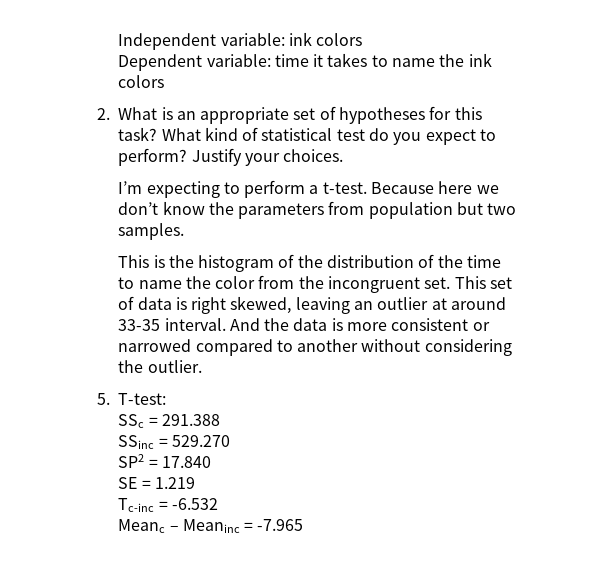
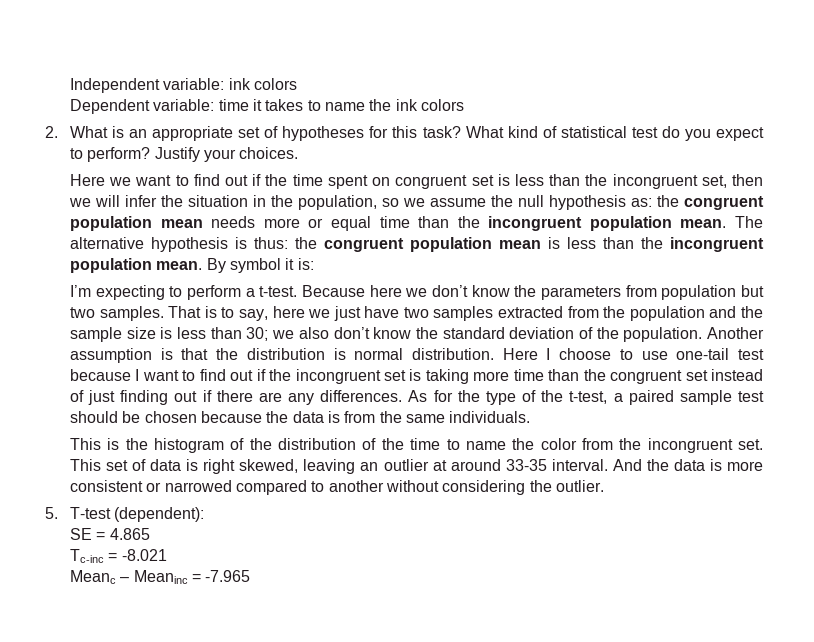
+ Here we want to find out if the time spent on congruent set is less than the incongruent set, then we will infer the situation in the population, so we assume the null hypothesis as: the congruent population mean needs more or equal time than the incongruent population mean. The alternative hypothesis is thus: the congruent population mean is less than the incongruent population mean. By symbol it is:
+ That is to say, here we just have two samples extracted from the population and the sample size is less than 30; we also don’t know the standard deviation of the population. Another assumption is that the distribution is normal distribution. Here I choose to use one-tail test because I want to find out if the incongruent set is taking more time than the congruent set instead of just finding out if there are any differences. As for the type of the t-test, a paired sample test should be chosen because the data is from the same individuals.
- 5. T-test:
- SSc = 291.388
- SSinc = 529.270
- SP2 = 17.840
+ 5. T-test (dependent):
- SE = 1.219
+ SE = 4.865
- Tc-inc = -6.532
+ Tc-inc = -8.021

